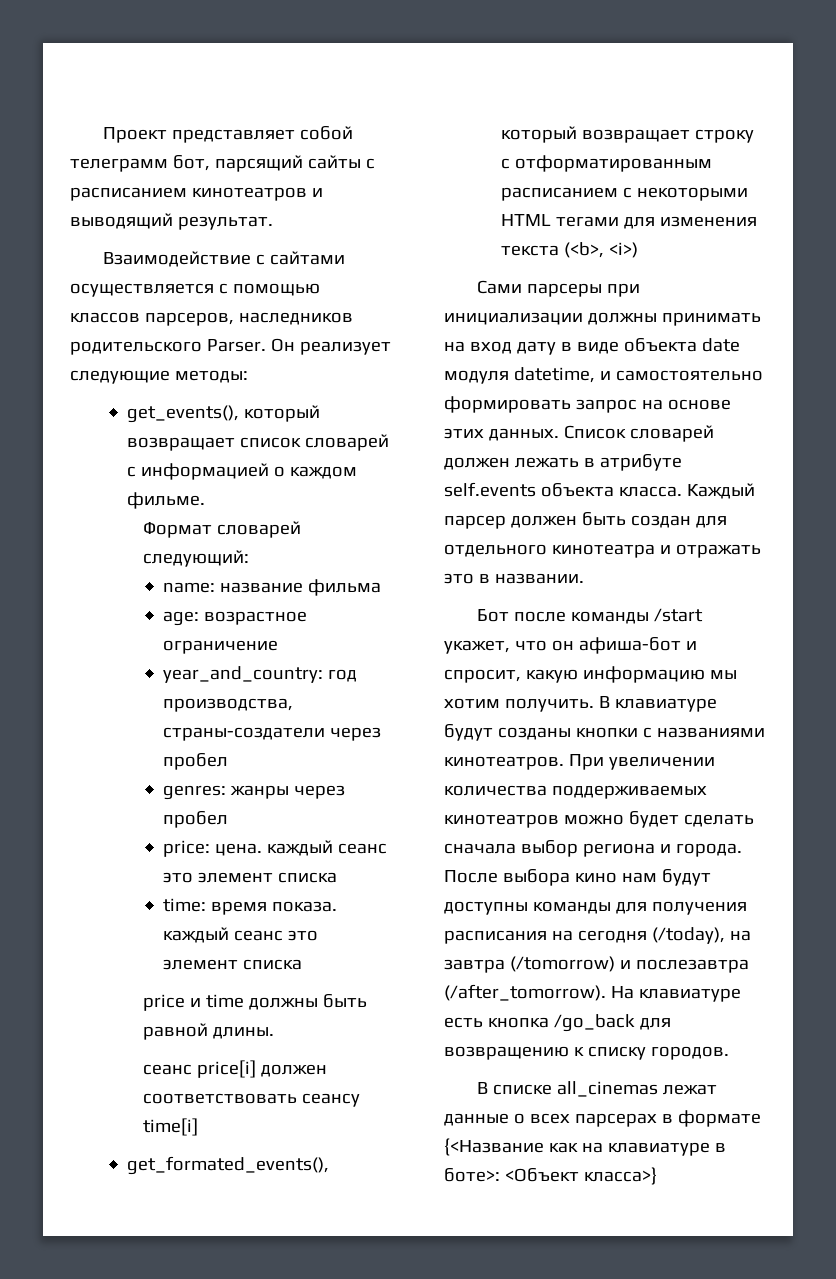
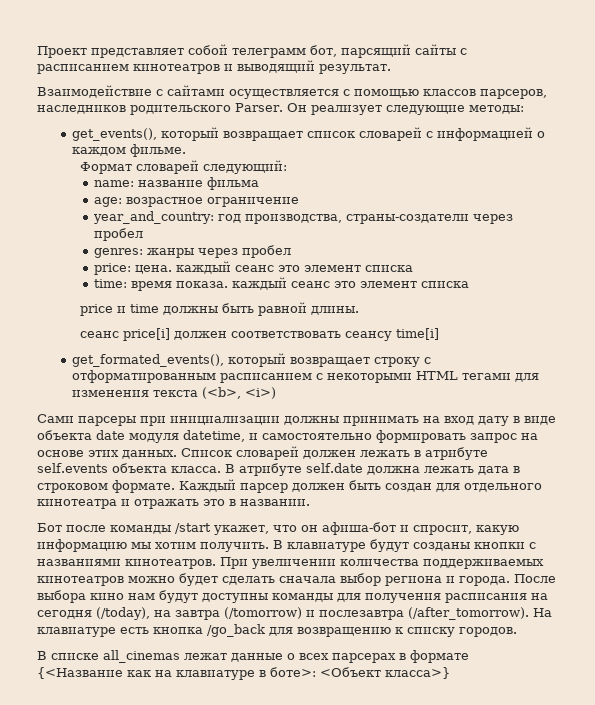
+ В атрибуте self.date должна лежать дата в строковом формате.

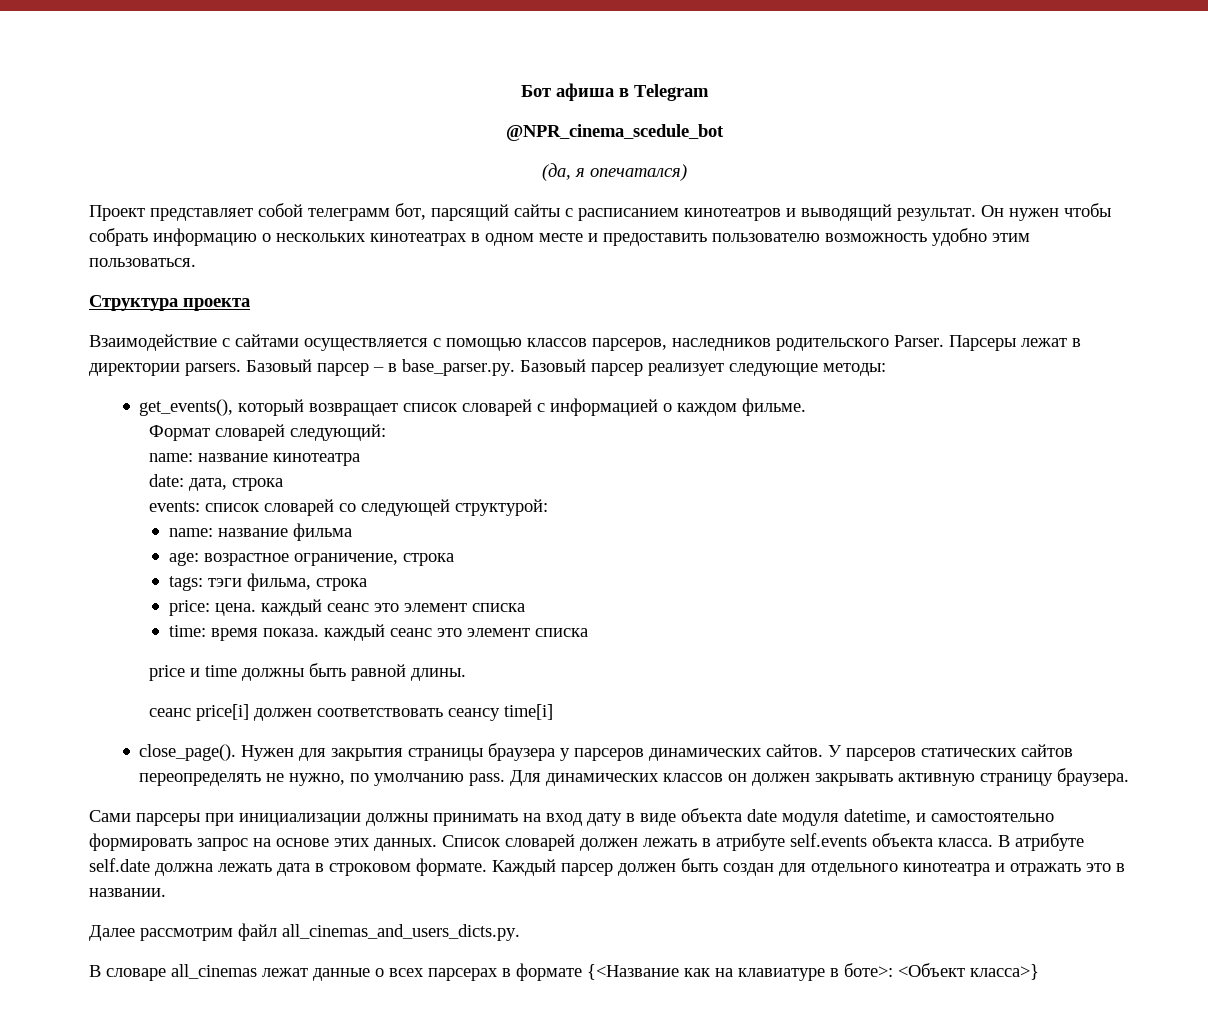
+ Бот афиша в Telegram
+ @NPR_cinema_scedule_bot
+ (да, я опечатался)
+ Он нужен чтобы собрать информацию о нескольких кинотеатрах в одном месте и предоставить пользователю возможность удобно этим пользоваться.
+ Структура проекта
- Он реализует следующие методы:
+ Парсеры лежат в директории parsers. Базовый парсер – в base_parser.py. Базовый парсер реализует следующие методы:
+ name: название кинотеатра
+ date: дата, строка
+ events: список словарей со следующей структурой:
- age: возрастное ограничение
- year_and_country: год производства, страны-создатели через пробел
- genres: жанры через пробел
+ age: возрастное ограничение, строка
+ tags: тэги фильма, строка
- get_formated_events(), который возвращает строку с отформатированным расписанием с некоторыми HTML тегами для изменения текста (<b>, <i>)
+ close_page(). Нужен для закрытия страницы браузера у парсеров динамических сайтов. У парсеров статических сайтов переопределять не нужно, по умолчанию pass. Для динамических классов он должен закрывать активную страницу браузера.
- Бот после команды /start укажет, что он афиша-бот и спросит, какую информацию мы хотим получить. В клавиатуре будут созданы кнопки с названиями кинотеатров. При увеличении количества поддерживаемых кинотеатров можно будет сделать сначала выбор региона и города. После выбора кино нам будут доступны команды для получения расписания на сегодня (/today), на завтра (/tomorrow) и послезавтра (/after_tomorrow). На клавиатуре есть кнопка /go_back для возвращению к списку городов.
- В списке all_cinemas лежат данные о всех парсерах в формате {<Название как на клавиатуре в боте>: <Объект класса>}
+ Далее рассмотрим файл all_cinemas_and_users_dicts.py.
+ В словаре all_cinemas лежат данные о всех парсерах в формате {<Название как на клавиатуре в боте>: <Объект класса>}

